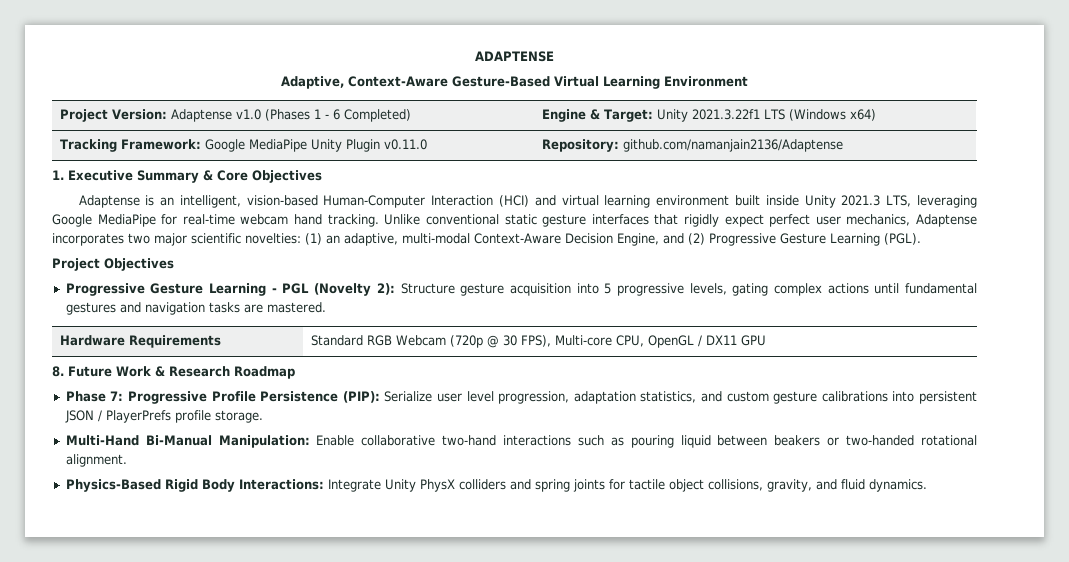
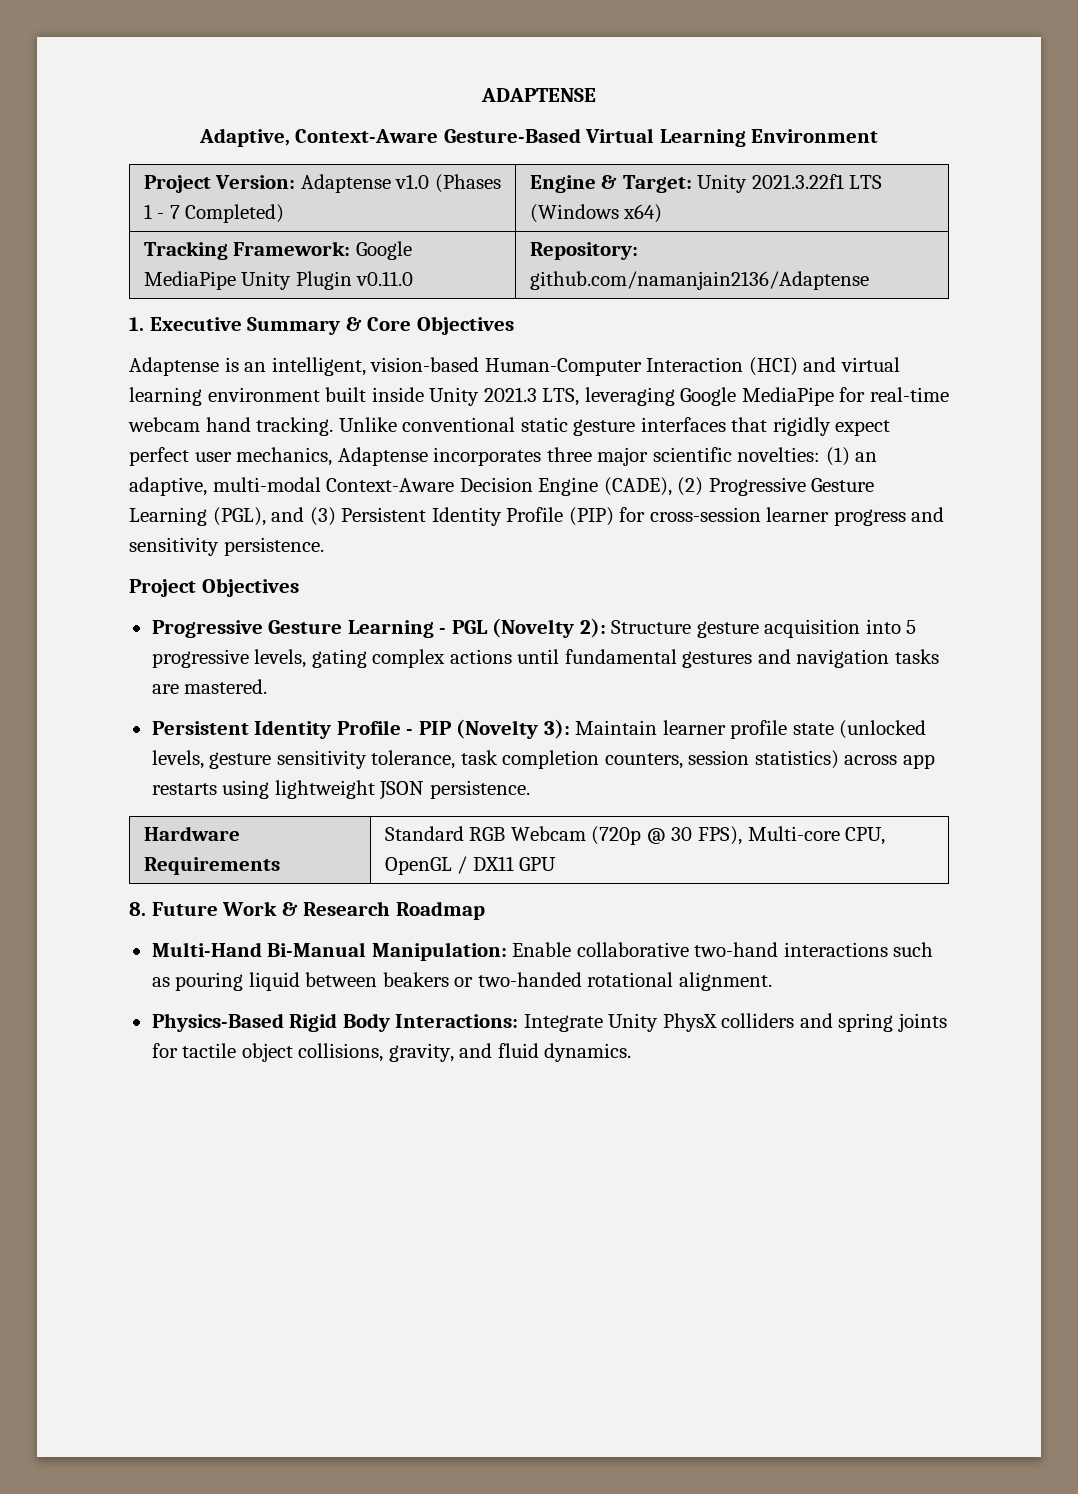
- Project Version: Adaptense v1.0 (Phases 1 - 6 Completed) | Engine & Target: Unity 2021.3.22f1 LTS (Windows x64)
+ Project Version: Adaptense v1.0 (Phases 1 - 7 Completed) | Engine & Target: Unity 2021.3.22f1 LTS (Windows x64)
- Unlike conventional static gesture interfaces that rigidly expect perfect user mechanics, Adaptense incorporates two major scientific novelties: (1) an adaptive, multi-modal Context-Aware Decision Engine, and (2) Progressive Gesture Learning (PGL).
+ Unlike conventional static gesture interfaces that rigidly expect perfect user mechanics, Adaptense incorporates three major scientific novelties: (1) an adaptive, multi-modal Context-Aware Decision Engine (CADE), (2) Progressive Gesture Learning (PGL), and (3) Persistent Identity Profile (PIP) for cross-session learner progress and sensitivity persistence.
+ Persistent Identity Profile - PIP (Novelty 3): Maintain learner profile state (unlocked levels, gesture sensitivity tolerance, task completion counters, session statistics) across app restarts using lightweight JSON persistence.
- Phase 7: Progressive Profile Persistence (PIP): Serialize user level progression, adaptation statistics, and custom gesture calibrations into persistent JSON / PlayerPrefs profile storage.

